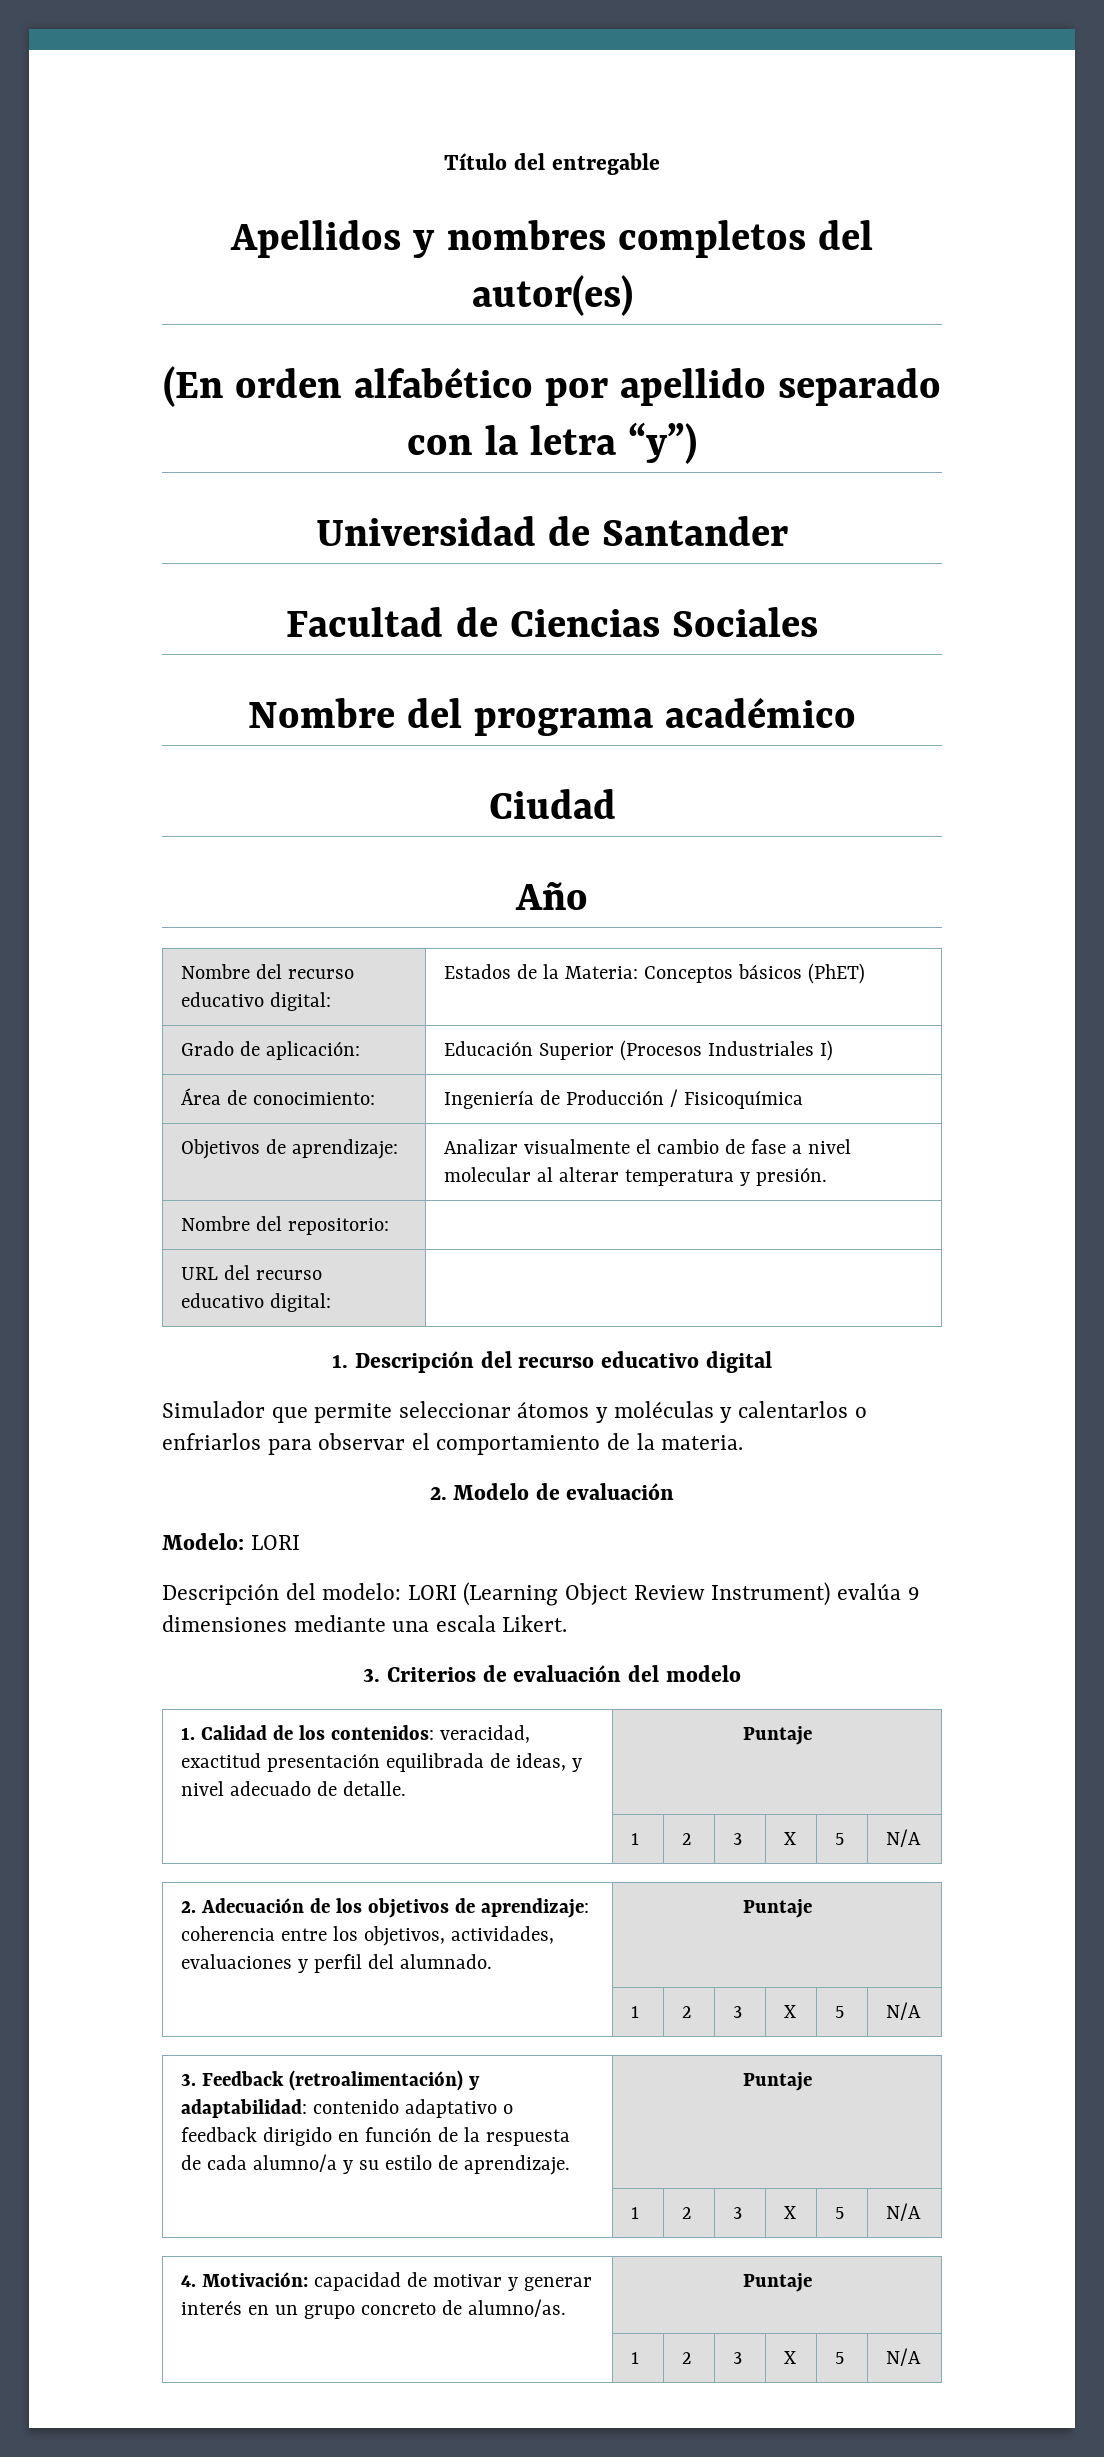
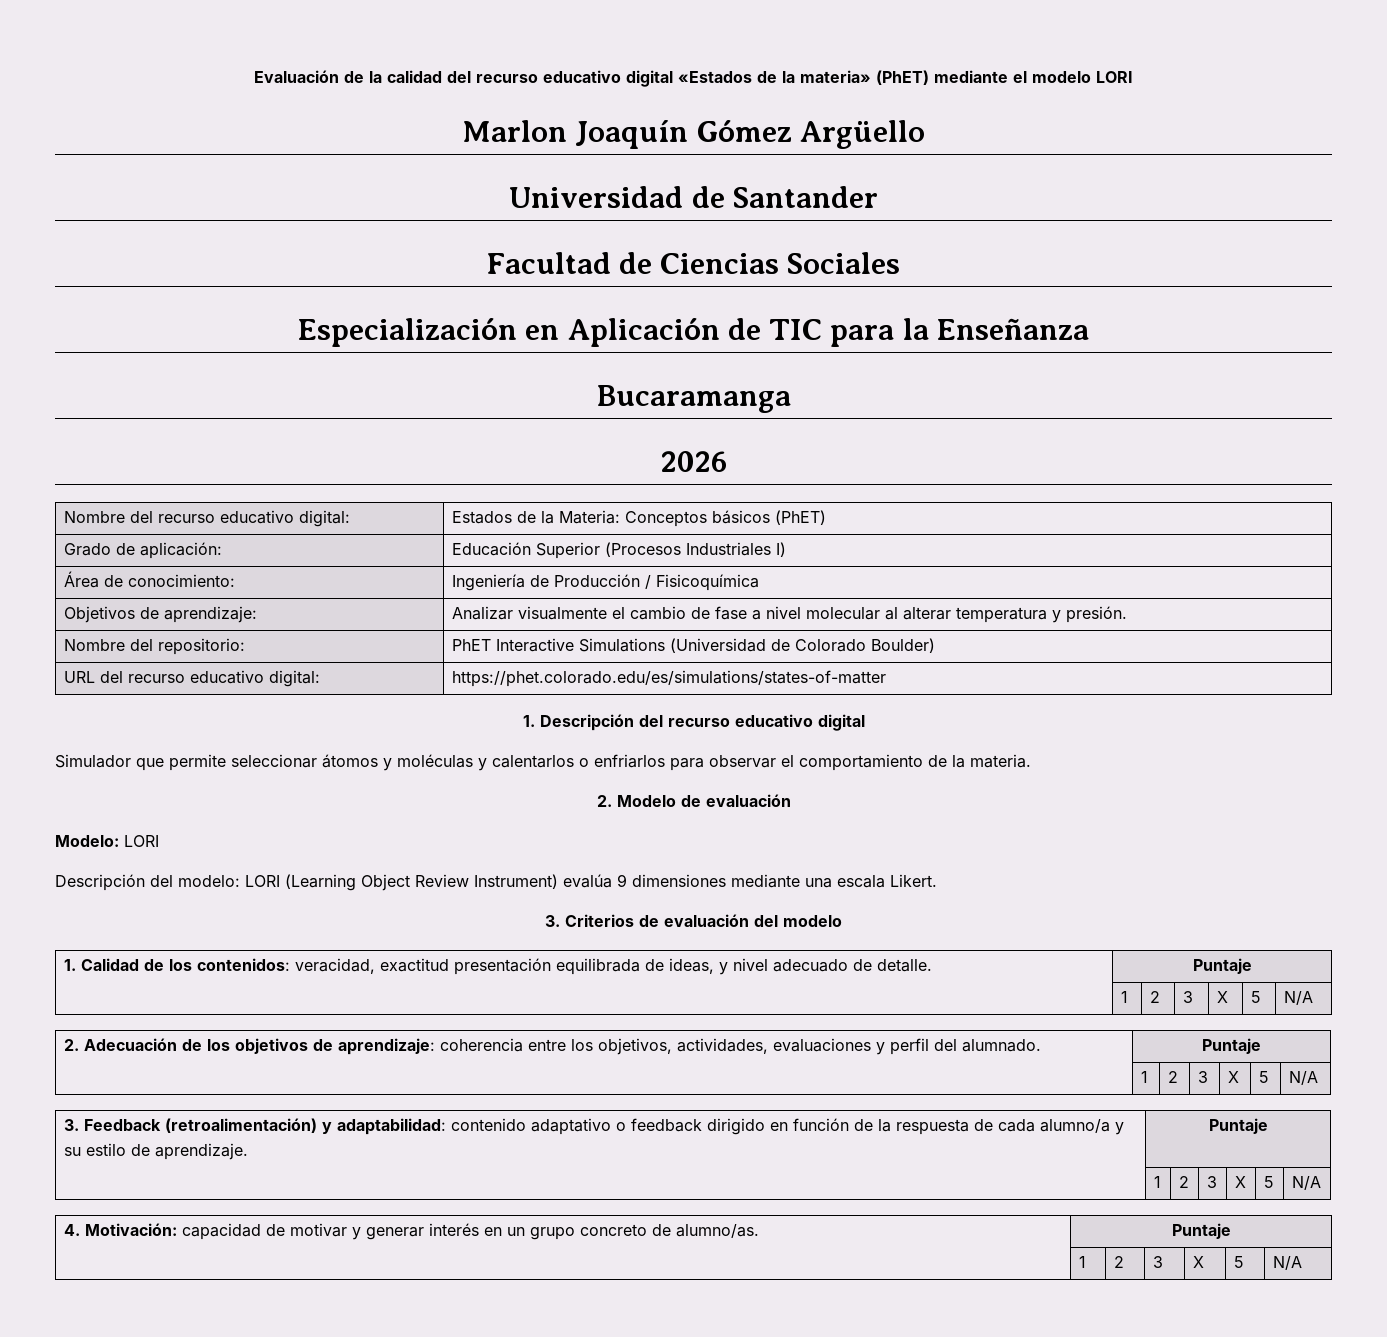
- Título del entregable
- Apellidos y nombres completos del autor(es)
- (En orden alfabético por apellido separado con la letra “y”)
+ Evaluación de la calidad del recurso educativo digital «Estados de la materia» (PhET) mediante el modelo LORI
+ Marlon Joaquín Gómez Argüello
- Nombre del programa académico
- Ciudad
- Año
+ Especialización en Aplicación de TIC para la Enseñanza
+ Bucaramanga
+ 2026
- Nombre del repositorio: |
+ Nombre del repositorio: | PhET Interactive Simulations (Universidad de Colorado Boulder)
- URL del recurso educativo digital: |
+ URL del recurso educativo digital: | https://phet.colorado.edu/es/simulations/states-of-matter

